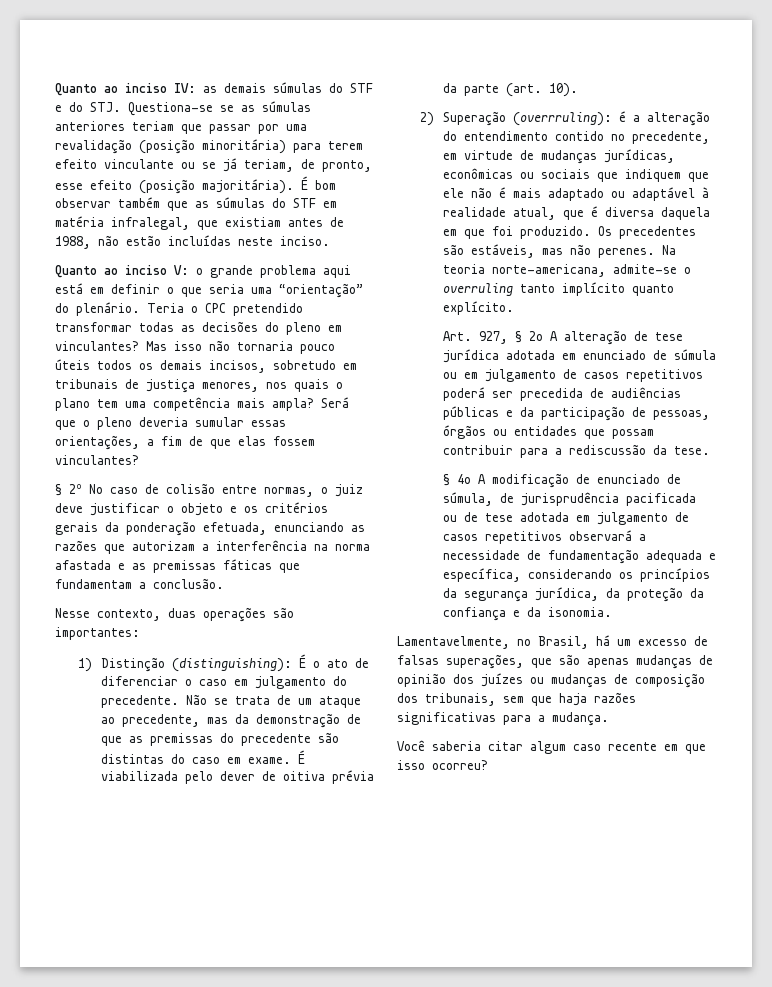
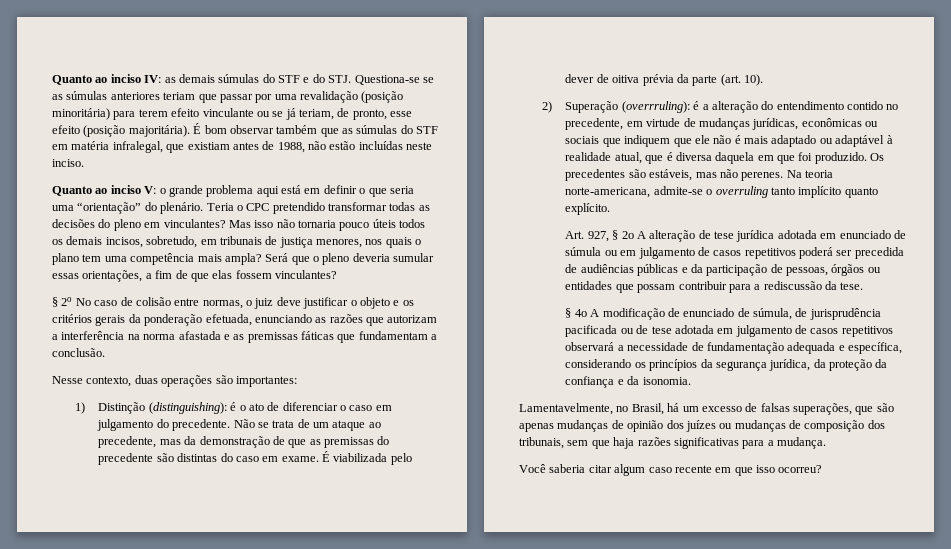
- Mas isso não tornaria pouco úteis todos os demais incisos, sobretudo em tribunais de justiça menores, nos quais o plano tem uma competência mais ampla?
+ Mas isso não tornaria pouco úteis todos os demais incisos, sobretudo, em tribunais de justiça menores, nos quais o plano tem uma competência mais ampla?
- 1) Distinção (distinguishing): É o ato de diferenciar o caso em julgamento do precedente.
+ 1) Distinção (distinguishing): é o ato de diferenciar o caso em julgamento do precedente.

